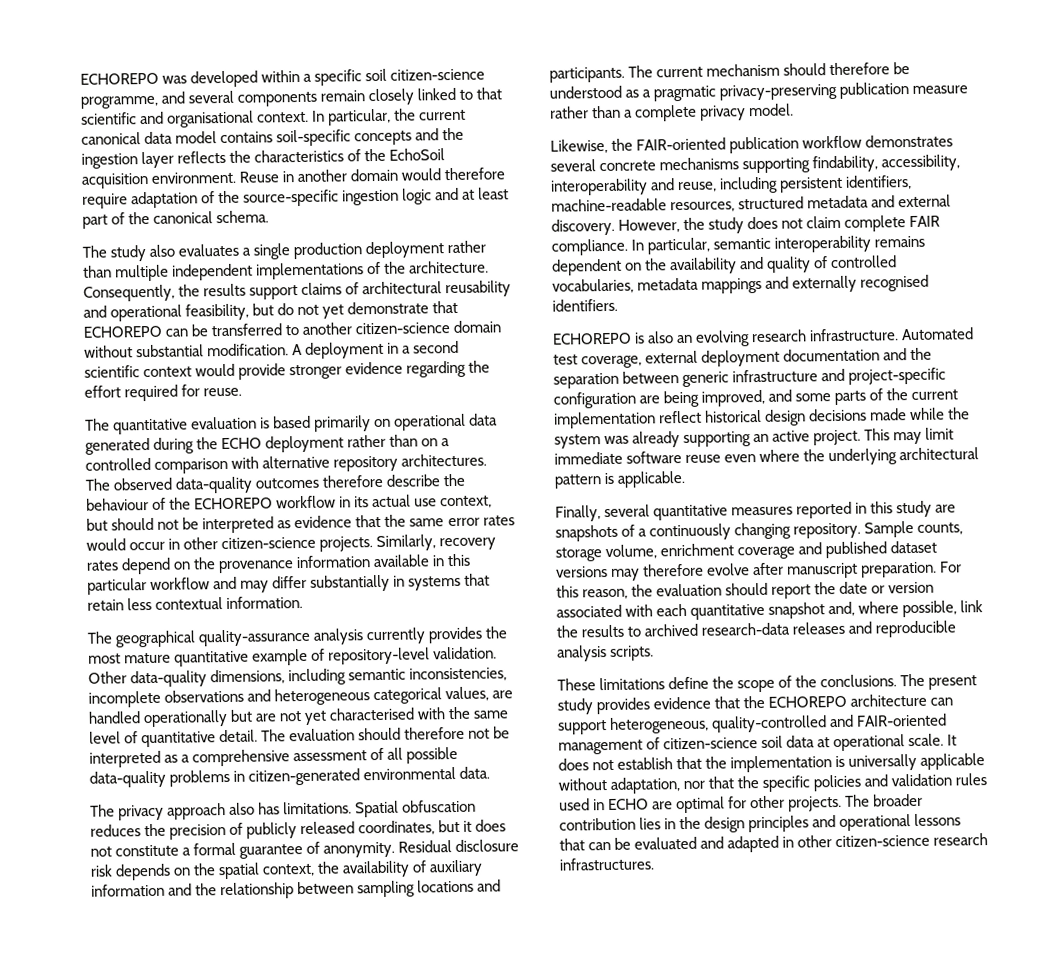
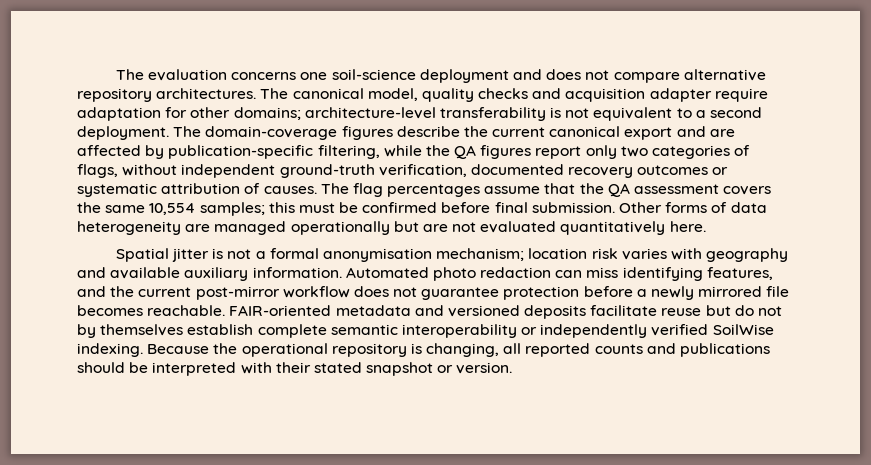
- ECHOREPO was developed within a specific soil citizen-science programme, and several components remain closely linked to that scientific and organisational context. In particular, the current canonical data model contains soil-specific concepts and the ingestion layer reflects the characteristics of the EchoSoil acquisition environment. Reuse in another domain would therefore require adaptation of the source-specific ingestion logic and at least part of the canonical schema.
- The study also evaluates a single production deployment rather than multiple independent implementations of the architecture. Consequently, the results support claims of architectural reusability and operational feasibility, but do not yet demonstrate that ECHOREPO can be transferred to another citizen-science domain without substantial modification. A deployment in a second scientific context would provide stronger evidence regarding the effort required for reuse.
- The quantitative evaluation is based primarily on operational data generated during the ECHO deployment rather than on a controlled comparison with alternative repository architectures. The observed data-quality outcomes therefore describe the behaviour of the ECHOREPO workflow in its actual use context, but should not be interpreted as evidence that the same error rates would occur in other citizen-science projects. Similarly, recovery rates depend on the provenance information available in this particular workflow and may differ substantially in systems that retain less contextual information.
- The geographical quality-assurance analysis currently provides the most mature quantitative example of repository-level validation. Other data-quality dimensions, including semantic inconsistencies, incomplete observations and heterogeneous categorical values, are handled operationally but are not yet characterised with the same level of quantitative detail. The evaluation should therefore not be interpreted as a comprehensive assessment of all possible data-quality problems in citizen-generated environmental data.
- The privacy approach also has limitations. Spatial obfuscation reduces the precision of publicly released coordinates, but it does not constitute a formal guarantee of anonymity. Residual disclosure risk depends on the spatial context, the availability of auxiliary information and the relationship between sampling locations and participants. The current mechanism should therefore be understood as a pragmatic privacy-preserving publication measure rather than a complete privacy model.
- Likewise, the FAIR-oriented publication workflow demonstrates several concrete mechanisms supporting findability, accessibility, interoperability and reuse, including persistent identifiers, machine-readable resources, structured metadata and external discovery. However, the study does not claim complete FAIR compliance. In particular, semantic interoperability remains dependent on the availability and quality of controlled vocabularies, metadata mappings and externally recognised identifiers.
- ECHOREPO is also an evolving research infrastructure. Automated test coverage, external deployment documentation and the separation between generic infrastructure and project-specific configuration are being improved, and some parts of the current implementation reflect historical design decisions made while the system was already supporting an active project. This may limit immediate software reuse even where the underlying architectural pattern is applicable.
- Finally, several quantitative measures reported in this study are snapshots of a continuously changing repository. Sample counts, storage volume, enrichment coverage and published dataset versions may therefore evolve after manuscript preparation. For this reason, the evaluation should report the date or version associated with each quantitative snapshot and, where possible, link the results to archived research-data releases and reproducible analysis scripts.
- These limitations define the scope of the conclusions. The present study provides evidence that the ECHOREPO architecture can support heterogeneous, quality-controlled and FAIR-oriented management of citizen-science soil data at operational scale. It does not establish that the implementation is universally applicable without adaptation, nor that the specific policies and validation rules used in ECHO are optimal for other projects. The broader contribution lies in the design principles and operational lessons that can be evaluated and adapted in other citizen-science research infrastructures.
+ The evaluation concerns one soil-science deployment and does not compare alternative repository architectures. The canonical model, quality checks and acquisition adapter require adaptation for other domains; architecture-level transferability is not equivalent to a second deployment. The domain-coverage figures describe the current canonical export and are affected by publication-specific filtering, while the QA figures report only two categories of flags, without independent ground-truth verification, documented recovery outcomes or systematic attribution of causes. The flag percentages assume that the QA assessment covers the same 10,554 samples; this must be confirmed before final submission. Other forms of data heterogeneity are managed operationally but are not evaluated quantitatively here.
+ Spatial jitter is not a formal anonymisation mechanism; location risk varies with geography and available auxiliary information. Automated photo redaction can miss identifying features, and the current post-mirror workflow does not guarantee protection before a newly mirrored file becomes reachable. FAIR-oriented metadata and versioned deposits facilitate reuse but do not by themselves establish complete semantic interoperability or independently verified SoilWise indexing. Because the operational repository is changing, all reported counts and publications should be interpreted with their stated snapshot or version.

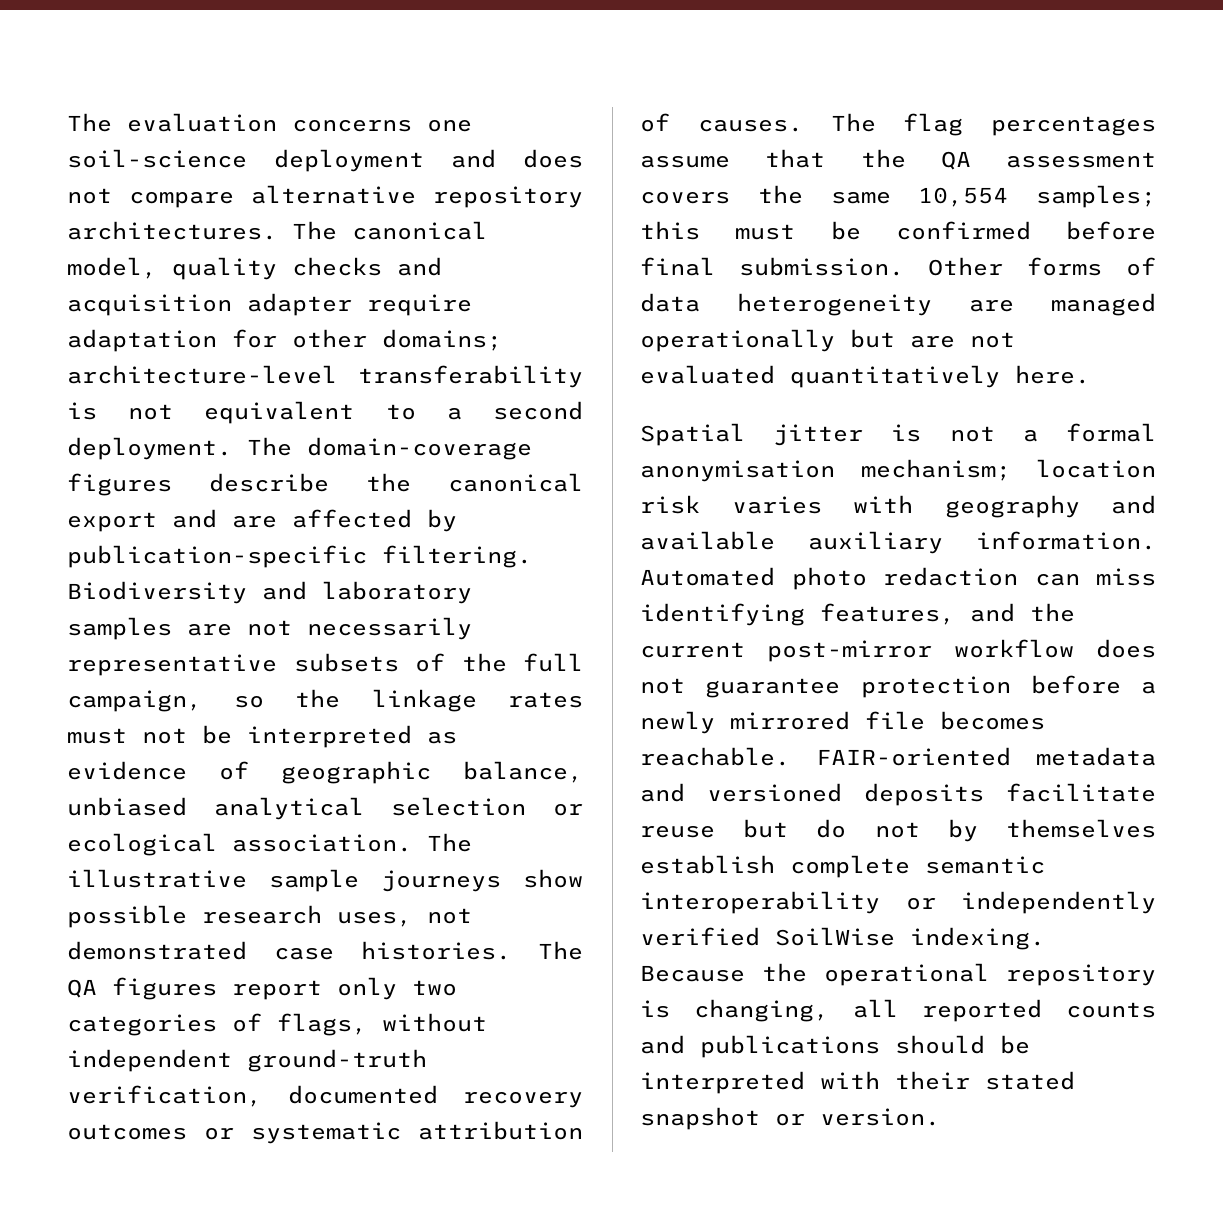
- The domain-coverage figures describe the current canonical export and are affected by publication-specific filtering, while the QA figures report only two categories of flags, without independent ground-truth verification, documented recovery outcomes or systematic attribution of causes.
+ The domain-coverage figures describe the canonical export and are affected by publication-specific filtering. Biodiversity and laboratory samples are not necessarily representative subsets of the full campaign, so the linkage rates must not be interpreted as evidence of geographic balance, unbiased analytical selection or ecological association. The illustrative sample journeys show possible research uses, not demonstrated case histories. The QA figures report only two categories of flags, without independent ground-truth verification, documented recovery outcomes or systematic attribution of causes.

